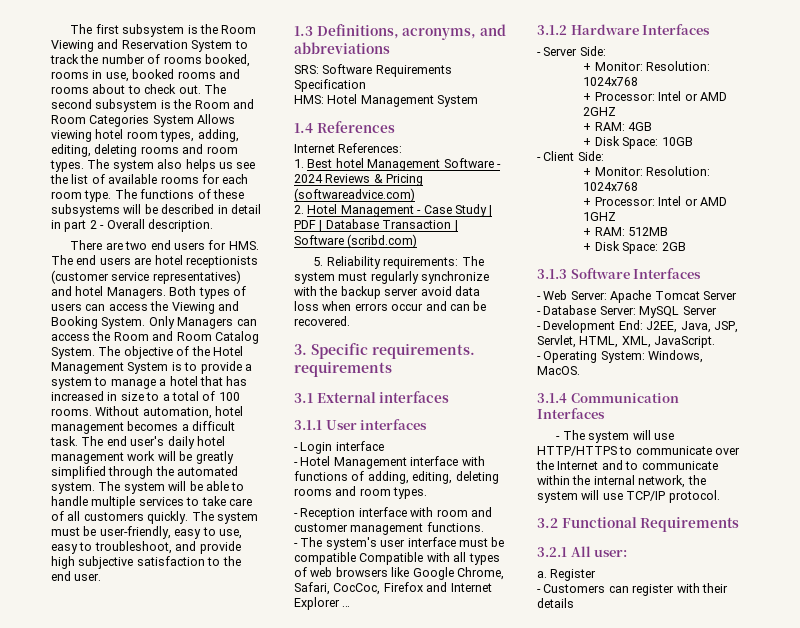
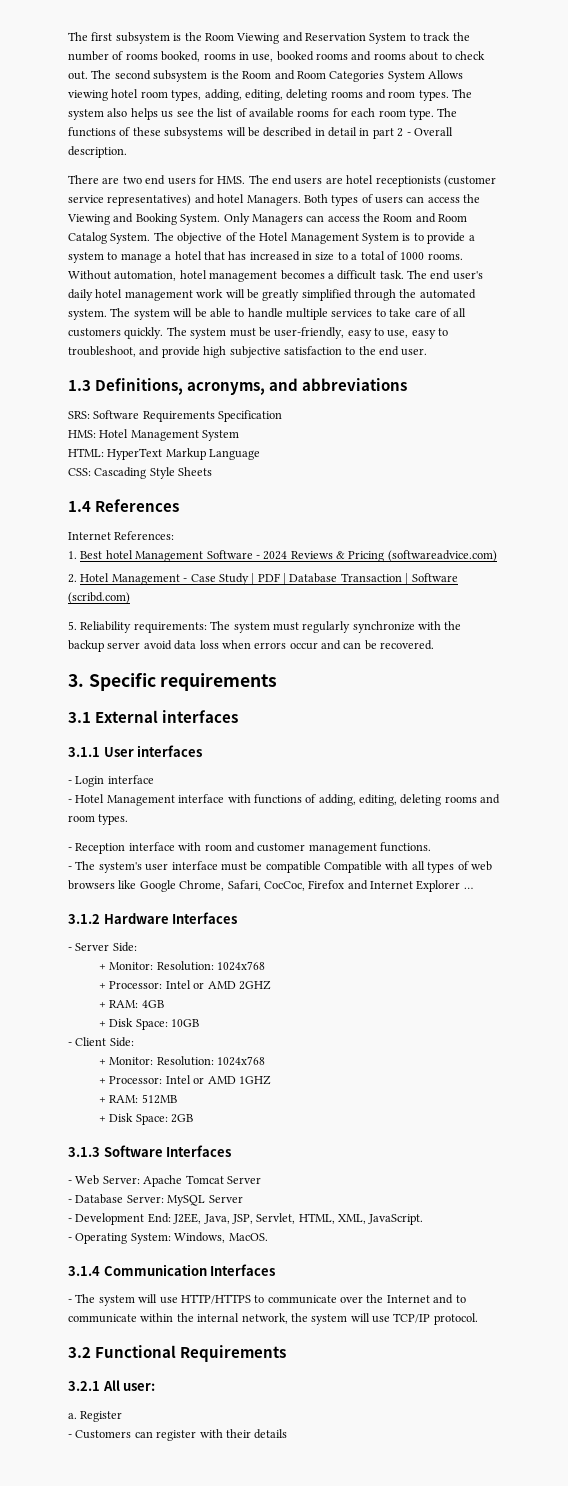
- The objective of the Hotel Management System is to provide a system to manage a hotel that has increased in size to a total of 100 rooms.
+ The objective of the Hotel Management System is to provide a system to manage a hotel that has increased in size to a total of 1000 rooms.
+ HTML: HyperText Markup Language
+ CSS: Cascading Style Sheets
- 3. Specific requirements. requirements
+ 3. Specific requirements

